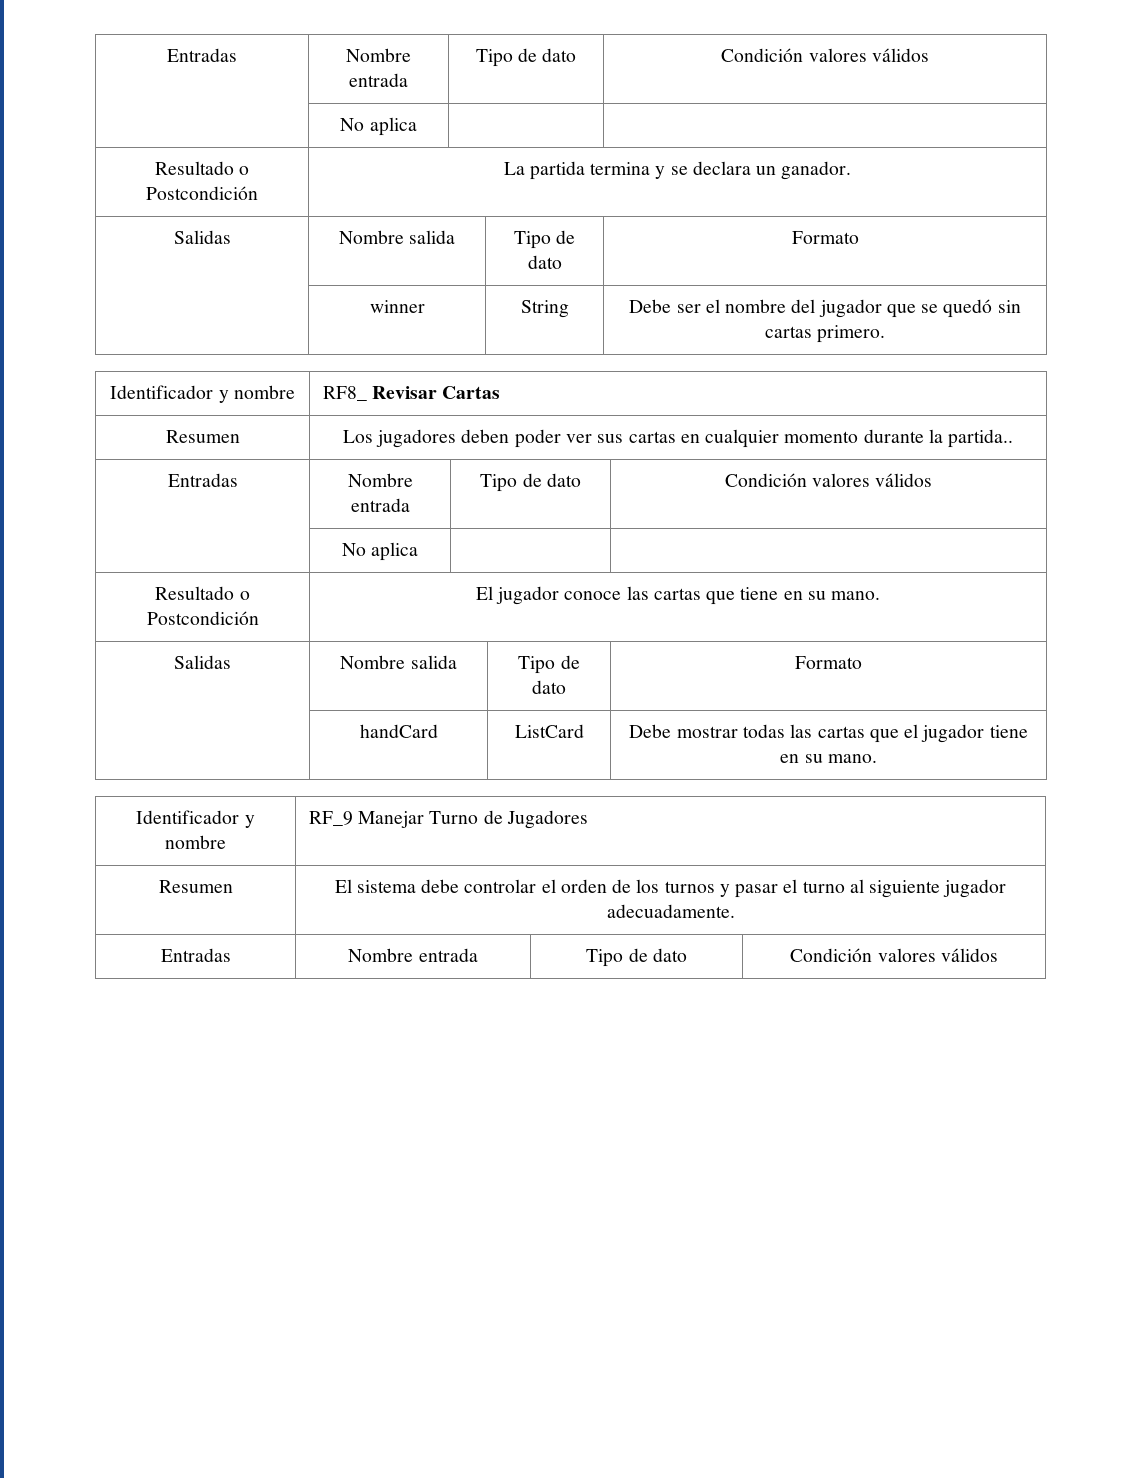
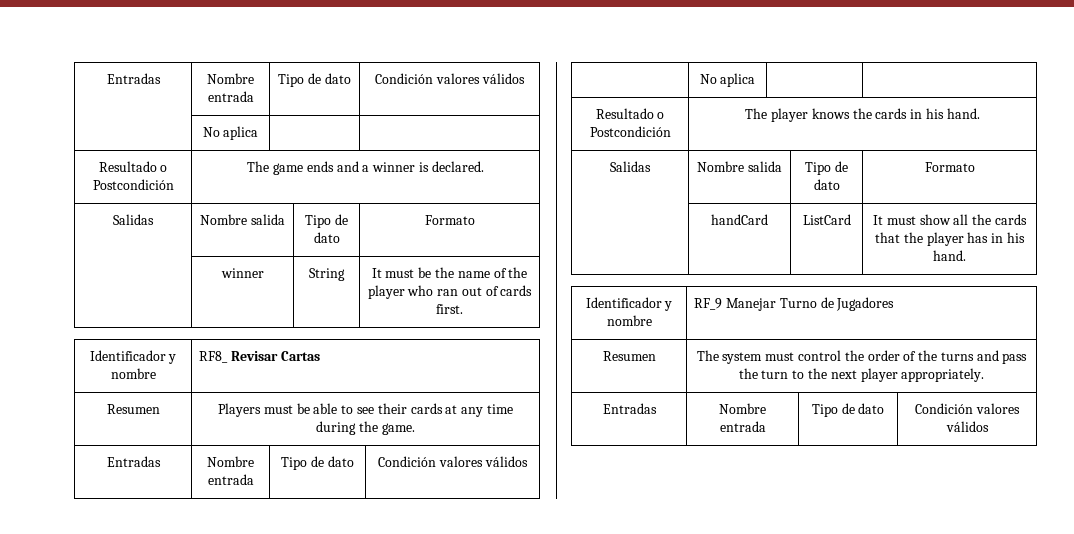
- Resultado o Postcondición | La partida termina y se declara un ganador.
+ Resultado o Postcondición | The game ends and a winner is declared.
- | winner | String | Debe ser el nombre del jugador que se quedó sin cartas primero.
+ | winner | String | It must be the name of the player who ran out of cards first.
- Resumen | Los jugadores deben poder ver sus cartas en cualquier momento durante la partida..
+ Resumen | Players must be able to see their cards at any time during the game.
- Resultado o Postcondición | El jugador conoce las cartas que tiene en su mano.
+ Resultado o Postcondición | The player knows the cards in his hand.
- | handCard | ListCard | Debe mostrar todas las cartas que el jugador tiene en su mano.
+ | handCard | ListCard | It must show all the cards that the player has in his hand.
- Resumen | El sistema debe controlar el orden de los turnos y pasar el turno al siguiente jugador adecuadamente.
+ Resumen | The system must control the order of the turns and pass the turn to the next player appropriately.

